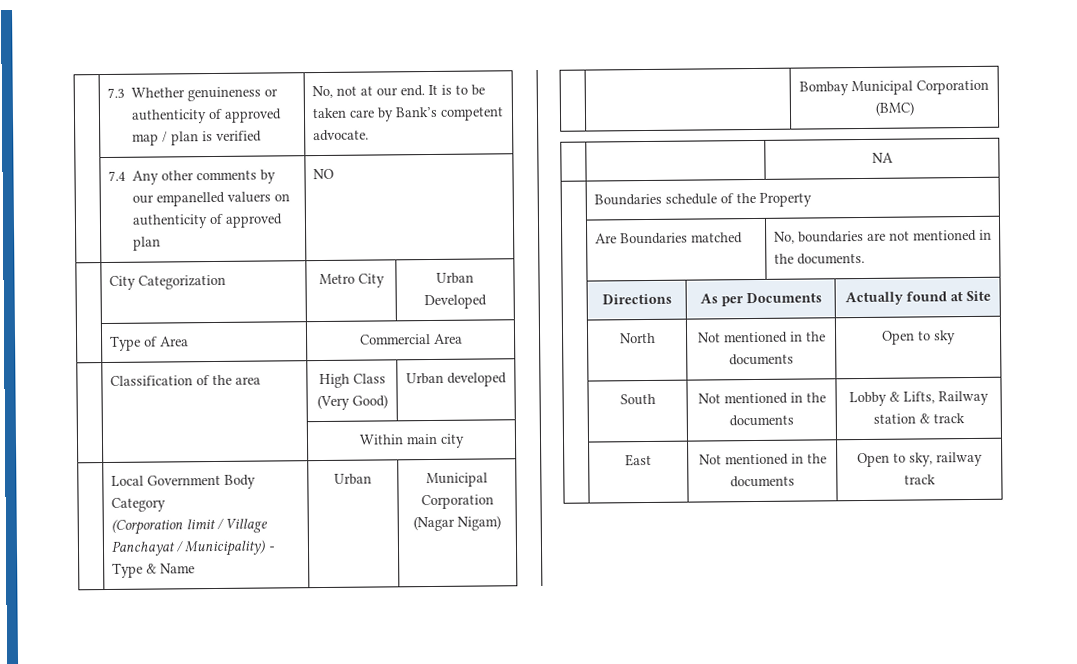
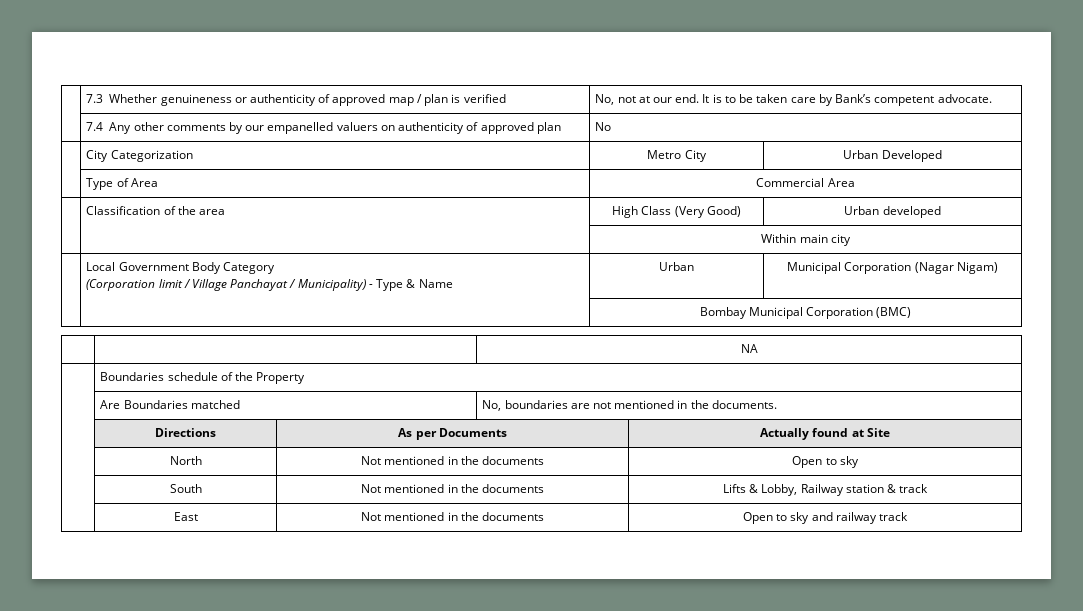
- | 7.4 Any other comments by our empanelled valuers on authenticity of approved plan | NO
+ | 7.4 Any other comments by our empanelled valuers on authenticity of approved plan | No
- | South | Not mentioned in the documents | Lobby & Lifts, Railway station & track
+ | South | Not mentioned in the documents | Lifts & Lobby, Railway station & track
- | East | Not mentioned in the documents | Open to sky, railway track
+ | East | Not mentioned in the documents | Open to sky and railway track

